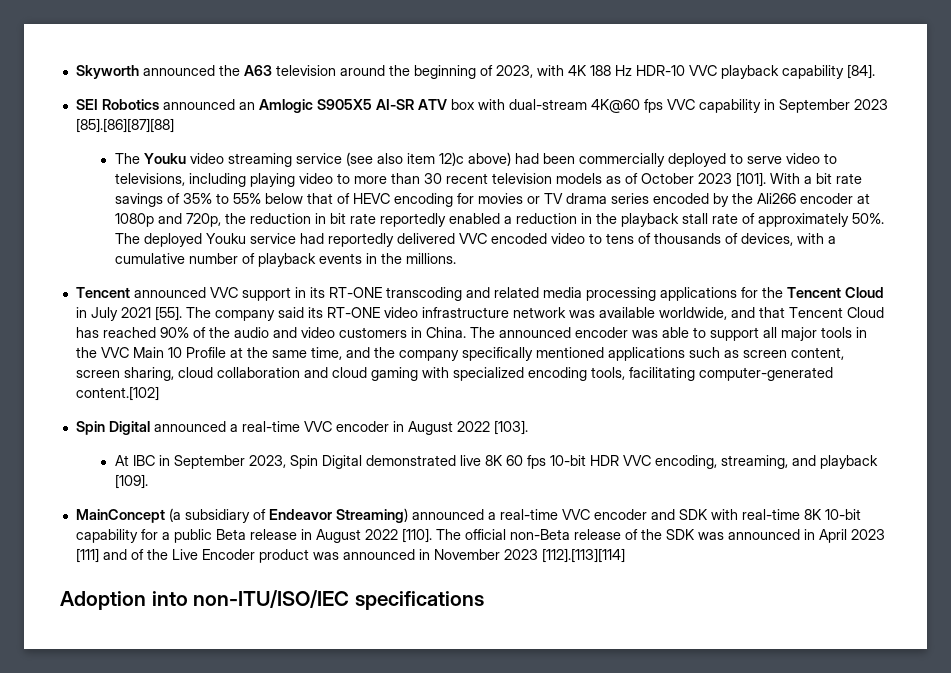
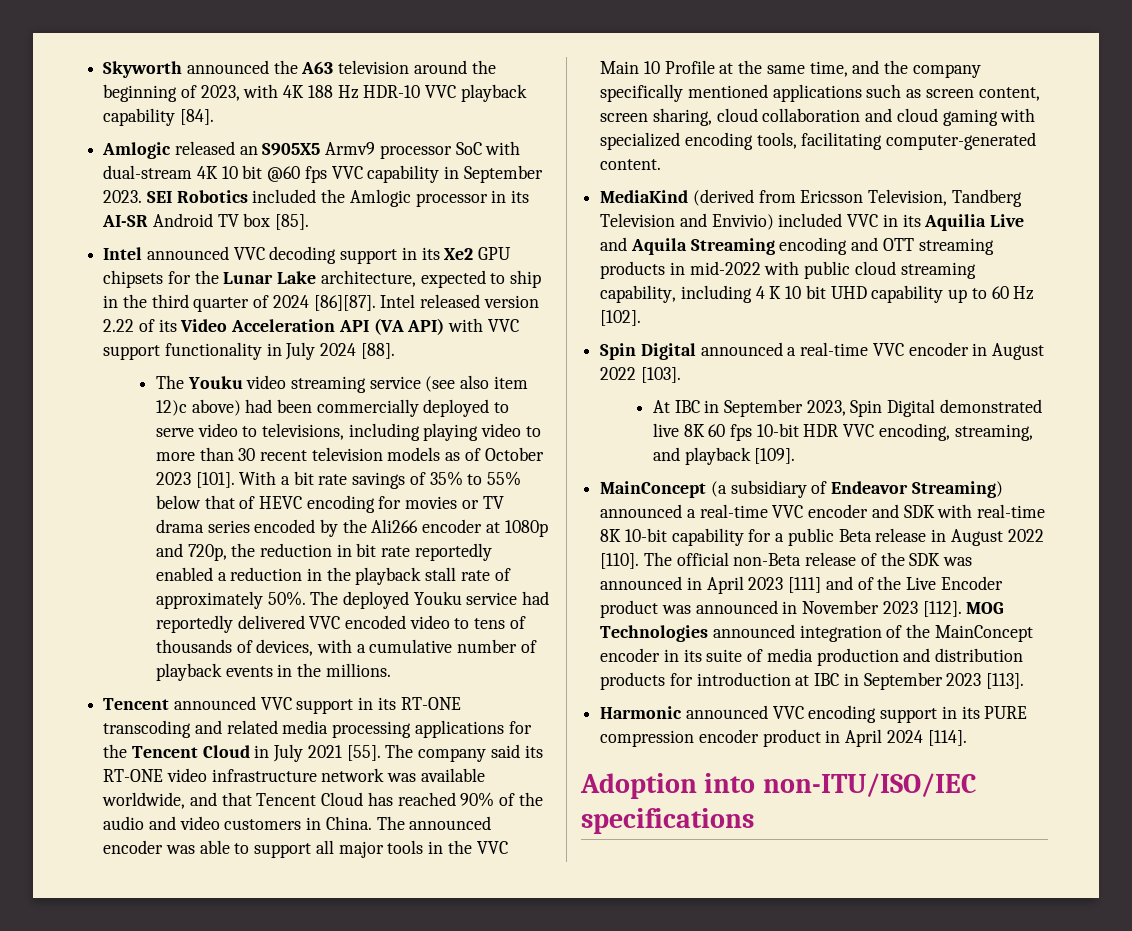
- SEI Robotics announced an Amlogic S905X5 AI-SR ATV box with dual-stream 4K@60 fps VVC capability in September 2023 [85].[86][87][88]
+ Amlogic released an S905X5 Armv9 processor SoC with dual-stream 4K 10 bit @60 fps VVC capability in September 2023. SEI Robotics included the Amlogic processor in its AI-SR Android TV box [85].
+ Intel announced VVC decoding support in its Xe2 GPU chipsets for the Lunar Lake architecture, expected to ship in the third quarter of 2024 [86][87]. Intel released version 2.22 of its Video Acceleration API (VA API) with VVC support functionality in July 2024 [88].
- The announced encoder was able to support all major tools in the VVC Main 10 Profile at the same time, and the company specifically mentioned applications such as screen content, screen sharing, cloud collaboration and cloud gaming with specialized encoding tools, facilitating computer-generated content.[102]
+ The announced encoder was able to support all major tools in the VVC Main 10 Profile at the same time, and the company specifically mentioned applications such as screen content, screen sharing, cloud collaboration and cloud gaming with specialized encoding tools, facilitating computer-generated content.
+ MediaKind (derived from Ericsson Television, Tandberg Television and Envivio) included VVC in its Aquilia Live and Aquila Streaming encoding and OTT streaming products in mid-2022 with public cloud streaming capability, including 4 K 10 bit UHD capability up to 60 Hz [102].
- The official non-Beta release of the SDK was announced in April 2023 [111] and of the Live Encoder product was announced in November 2023 [112].[113][114]
+ The official non-Beta release of the SDK was announced in April 2023 [111] and of the Live Encoder product was announced in November 2023 [112]. MOG Technologies announced integration of the MainConcept encoder in its suite of media production and distribution products for introduction at IBC in September 2023 [113].
+ Harmonic announced VVC encoding support in its PURE compression encoder product in April 2024 [114].

